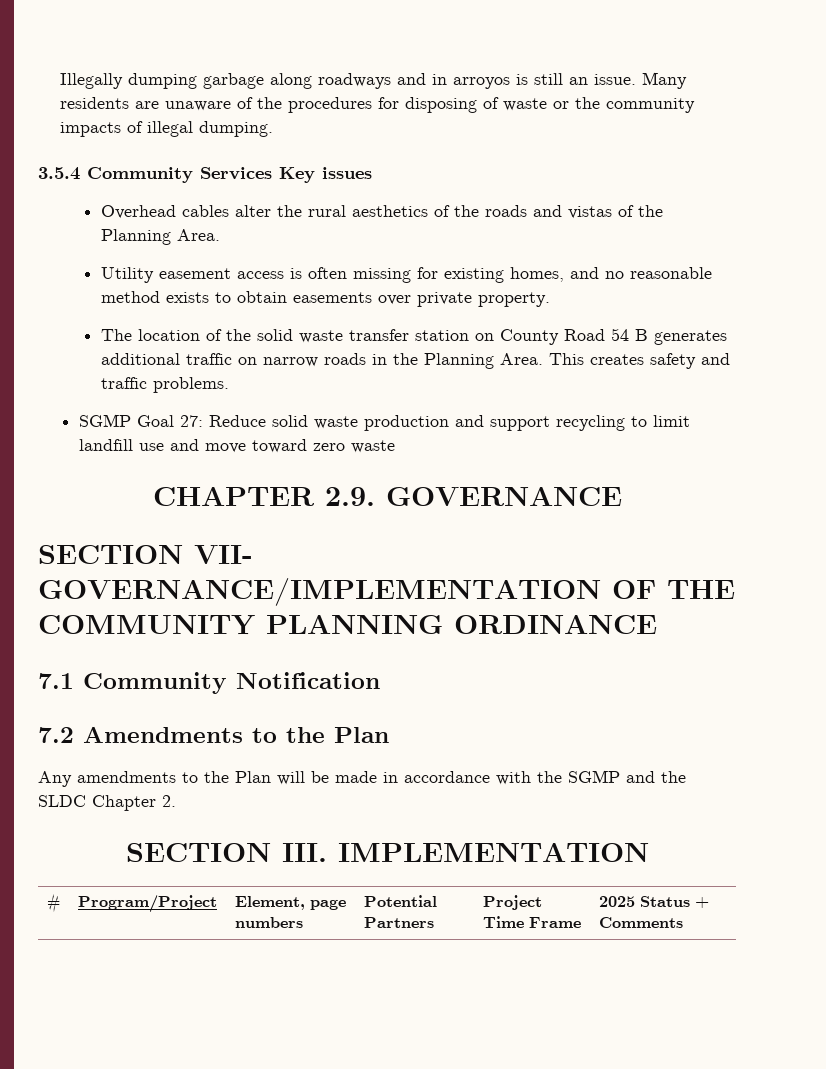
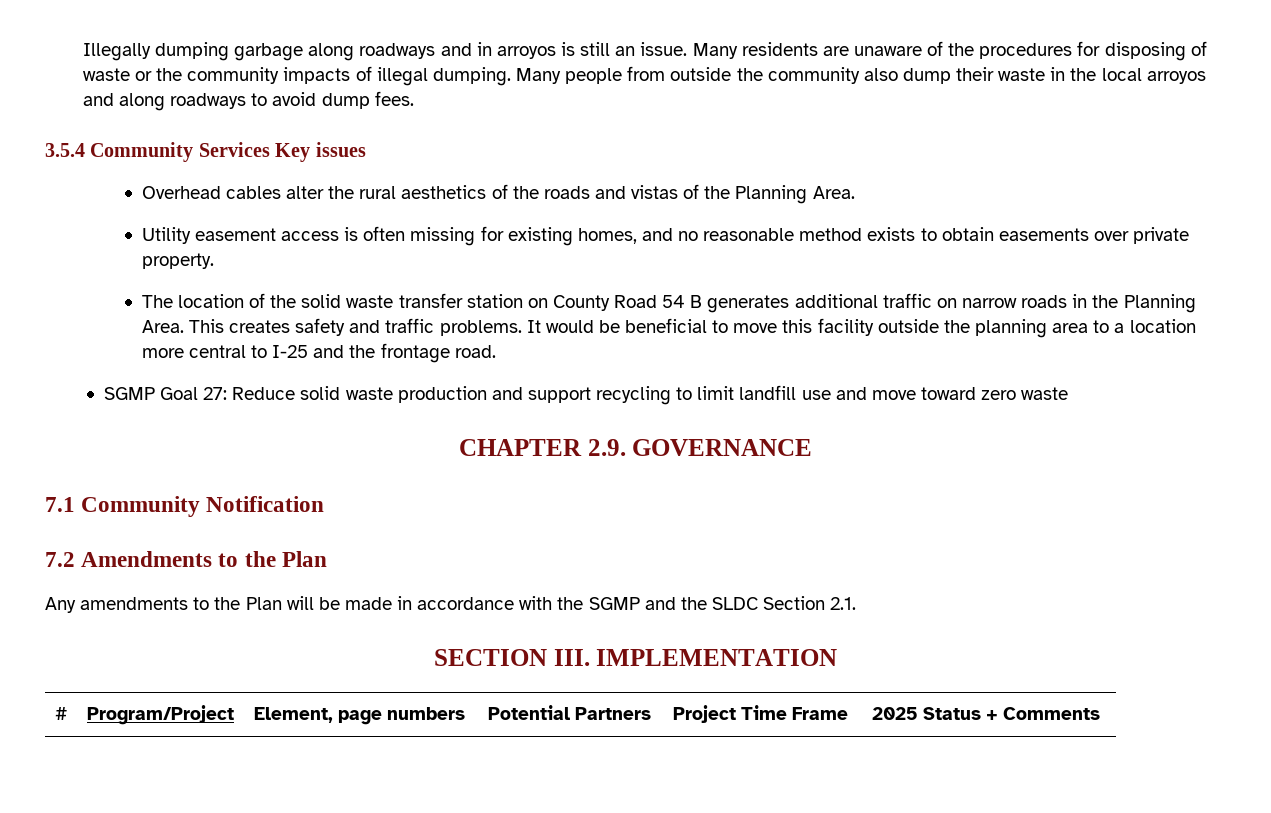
+ Many people from outside the community also dump their waste in the local arroyos and along roadways to avoid dump fees.
+ It would be beneficial to move this facility outside the planning area to a location more central to I-25 and the frontage road.
- SECTION VII- GOVERNANCE/IMPLEMENTATION OF THE COMMUNITY PLANNING ORDINANCE
- Any amendments to the Plan will be made in accordance with the SGMP and the SLDC Chapter 2.
+ Any amendments to the Plan will be made in accordance with the SGMP and the SLDC Section 2.1.

